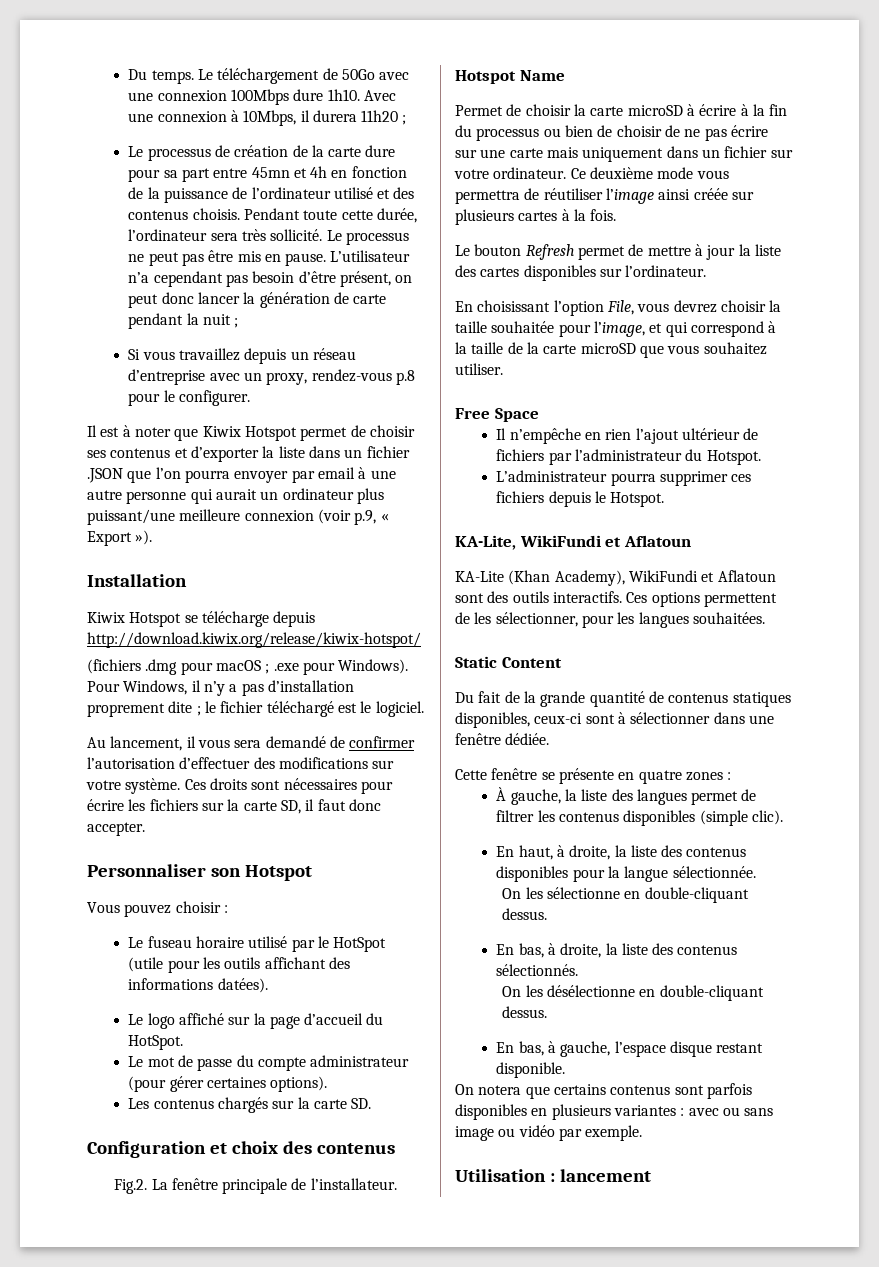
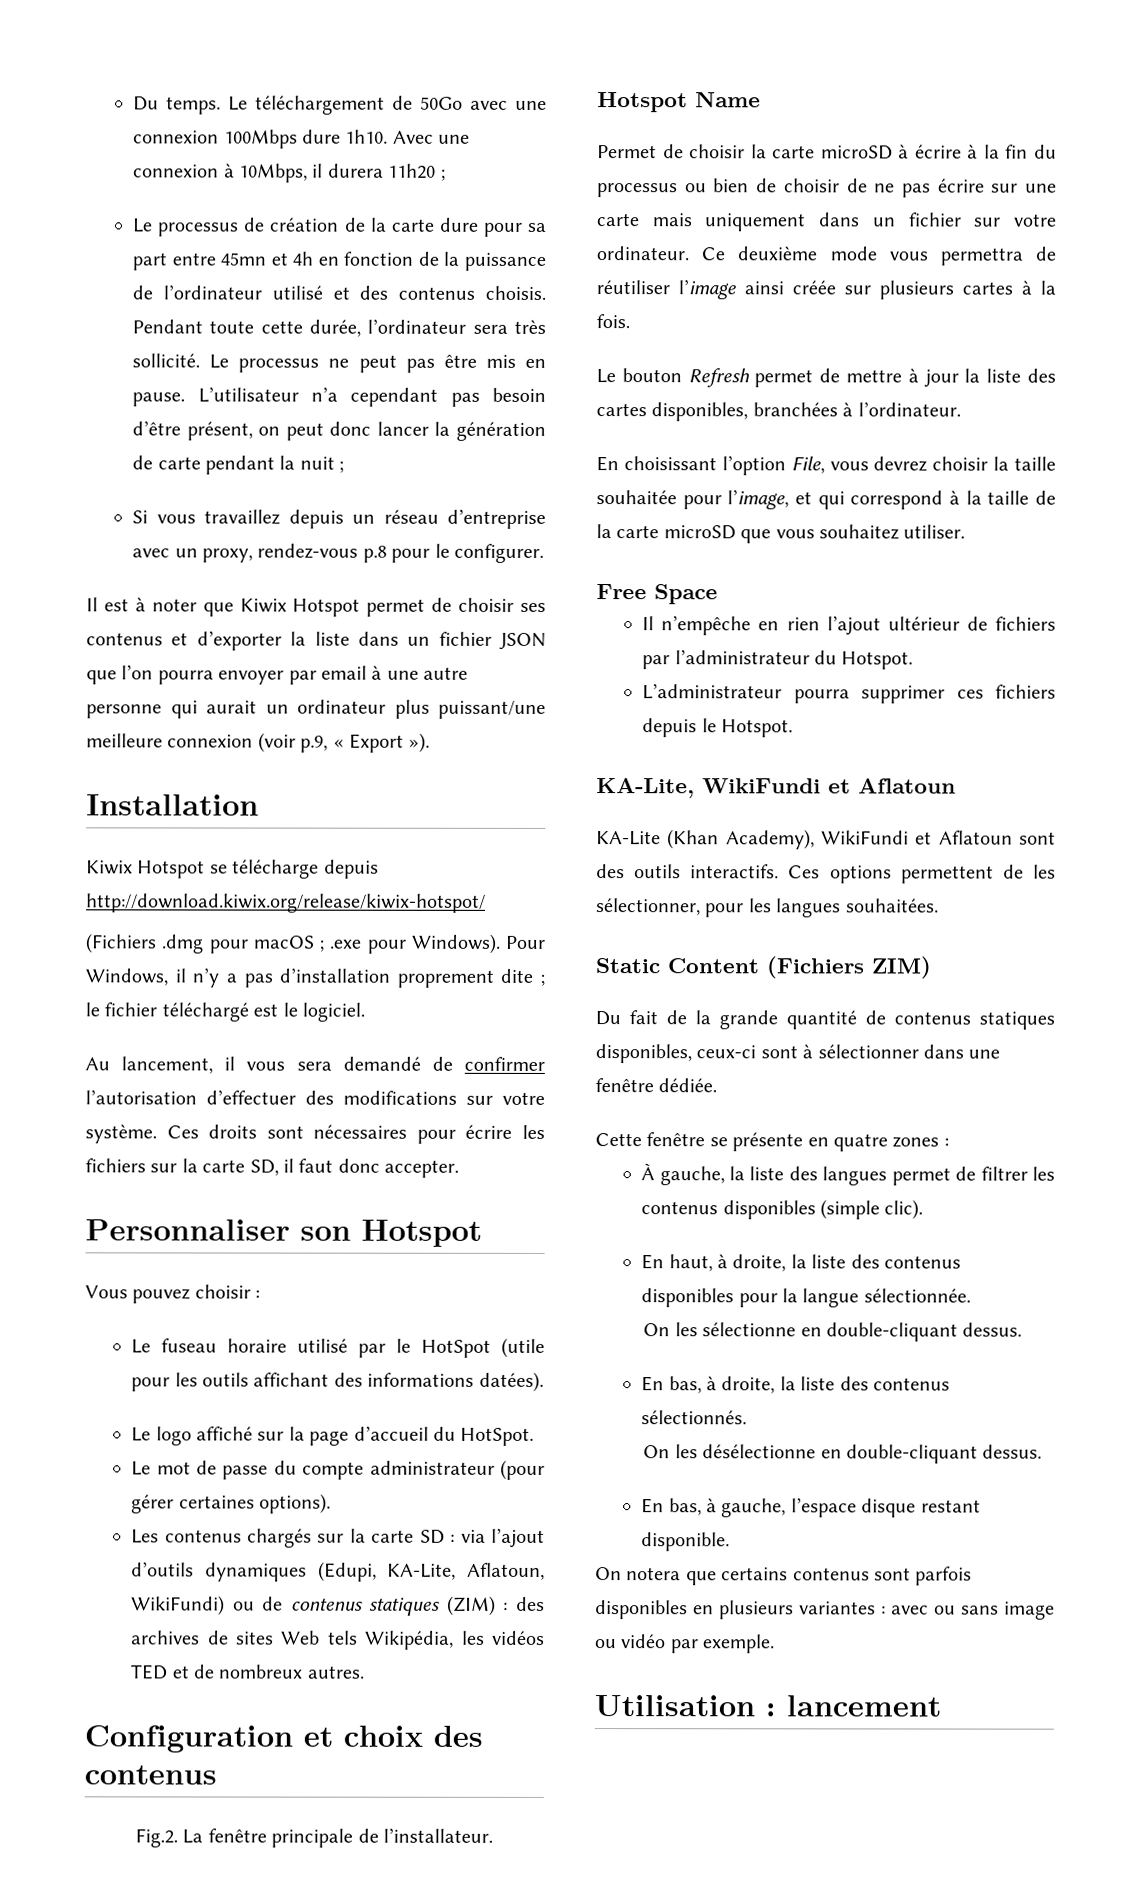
- Il est à noter que Kiwix Hotspot permet de choisir ses contenus et d’exporter la liste dans un fichier .JSON que l’on pourra envoyer par email à une autre personne qui aurait un ordinateur plus puissant/une meilleure connexion (voir p.9, « Export »).
+ Il est à noter que Kiwix Hotspot permet de choisir ses contenus et d’exporter la liste dans un fichier JSON que l’on pourra envoyer par email à une autre personne qui aurait un ordinateur plus puissant/une meilleure connexion (voir p.9, « Export »).
- (fichiers .dmg pour macOS ; .exe pour Windows).
+ (Fichiers .dmg pour macOS ; .exe pour Windows).
- Les contenus chargés sur la carte SD.
+ Les contenus chargés sur la carte SD : via l’ajout d’outils dynamiques (Edupi, KA-Lite, Aflatoun, WikiFundi) ou de contenus statiques (ZIM) : des archives de sites Web tels Wikipédia, les vidéos TED et de nombreux autres.
- Le bouton Refresh permet de mettre à jour la liste des cartes disponibles sur l’ordinateur.
+ Le bouton Refresh permet de mettre à jour la liste des cartes disponibles, branchées à l’ordinateur.
- Static Content
+ Static Content (Fichiers ZIM)

